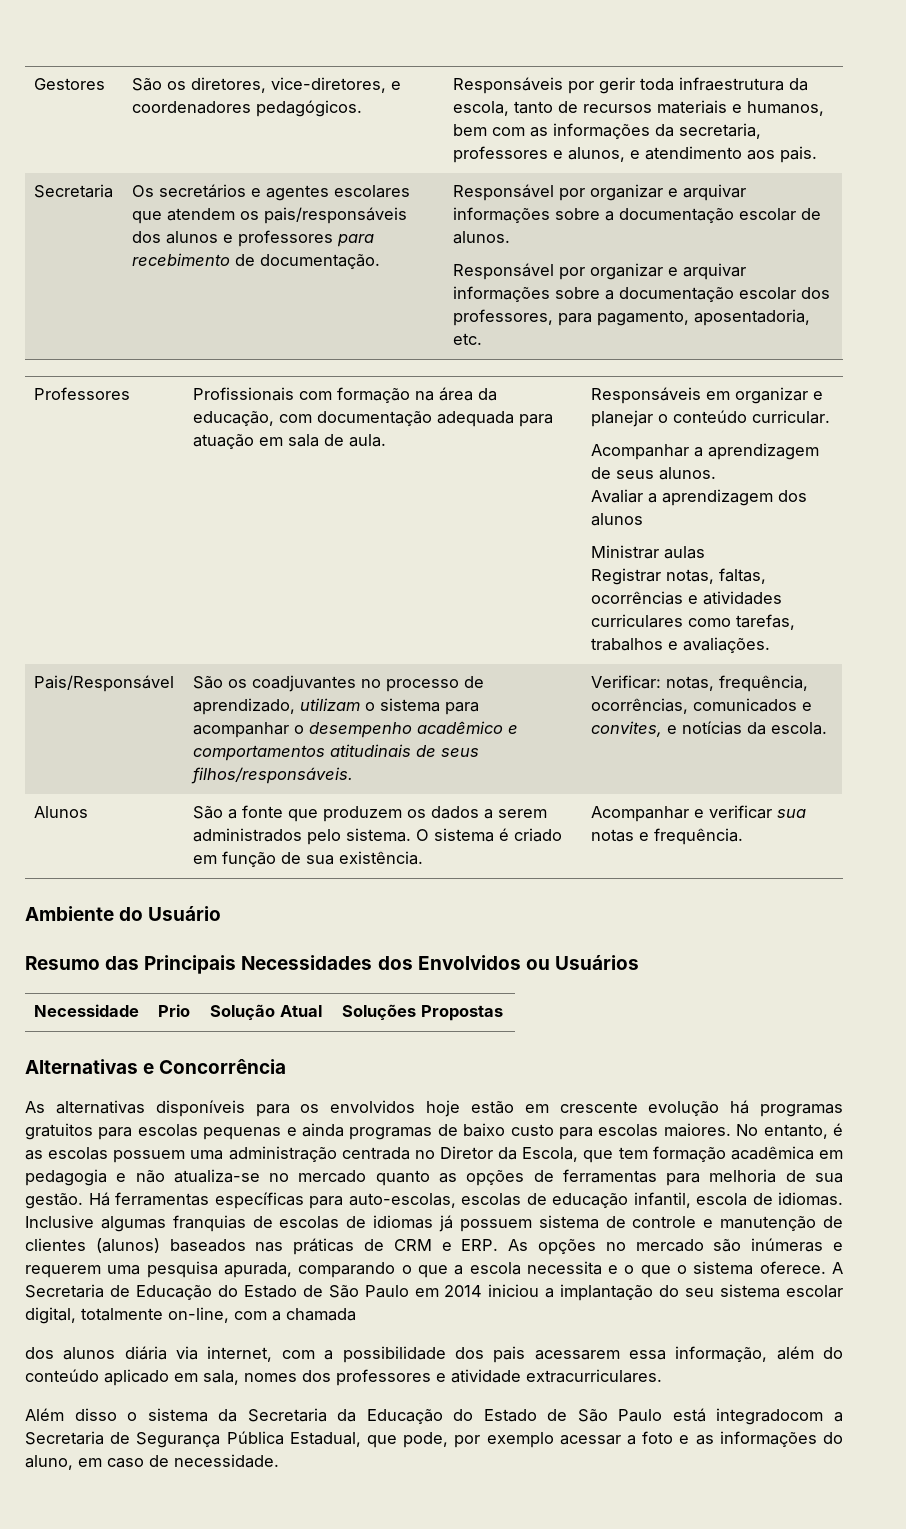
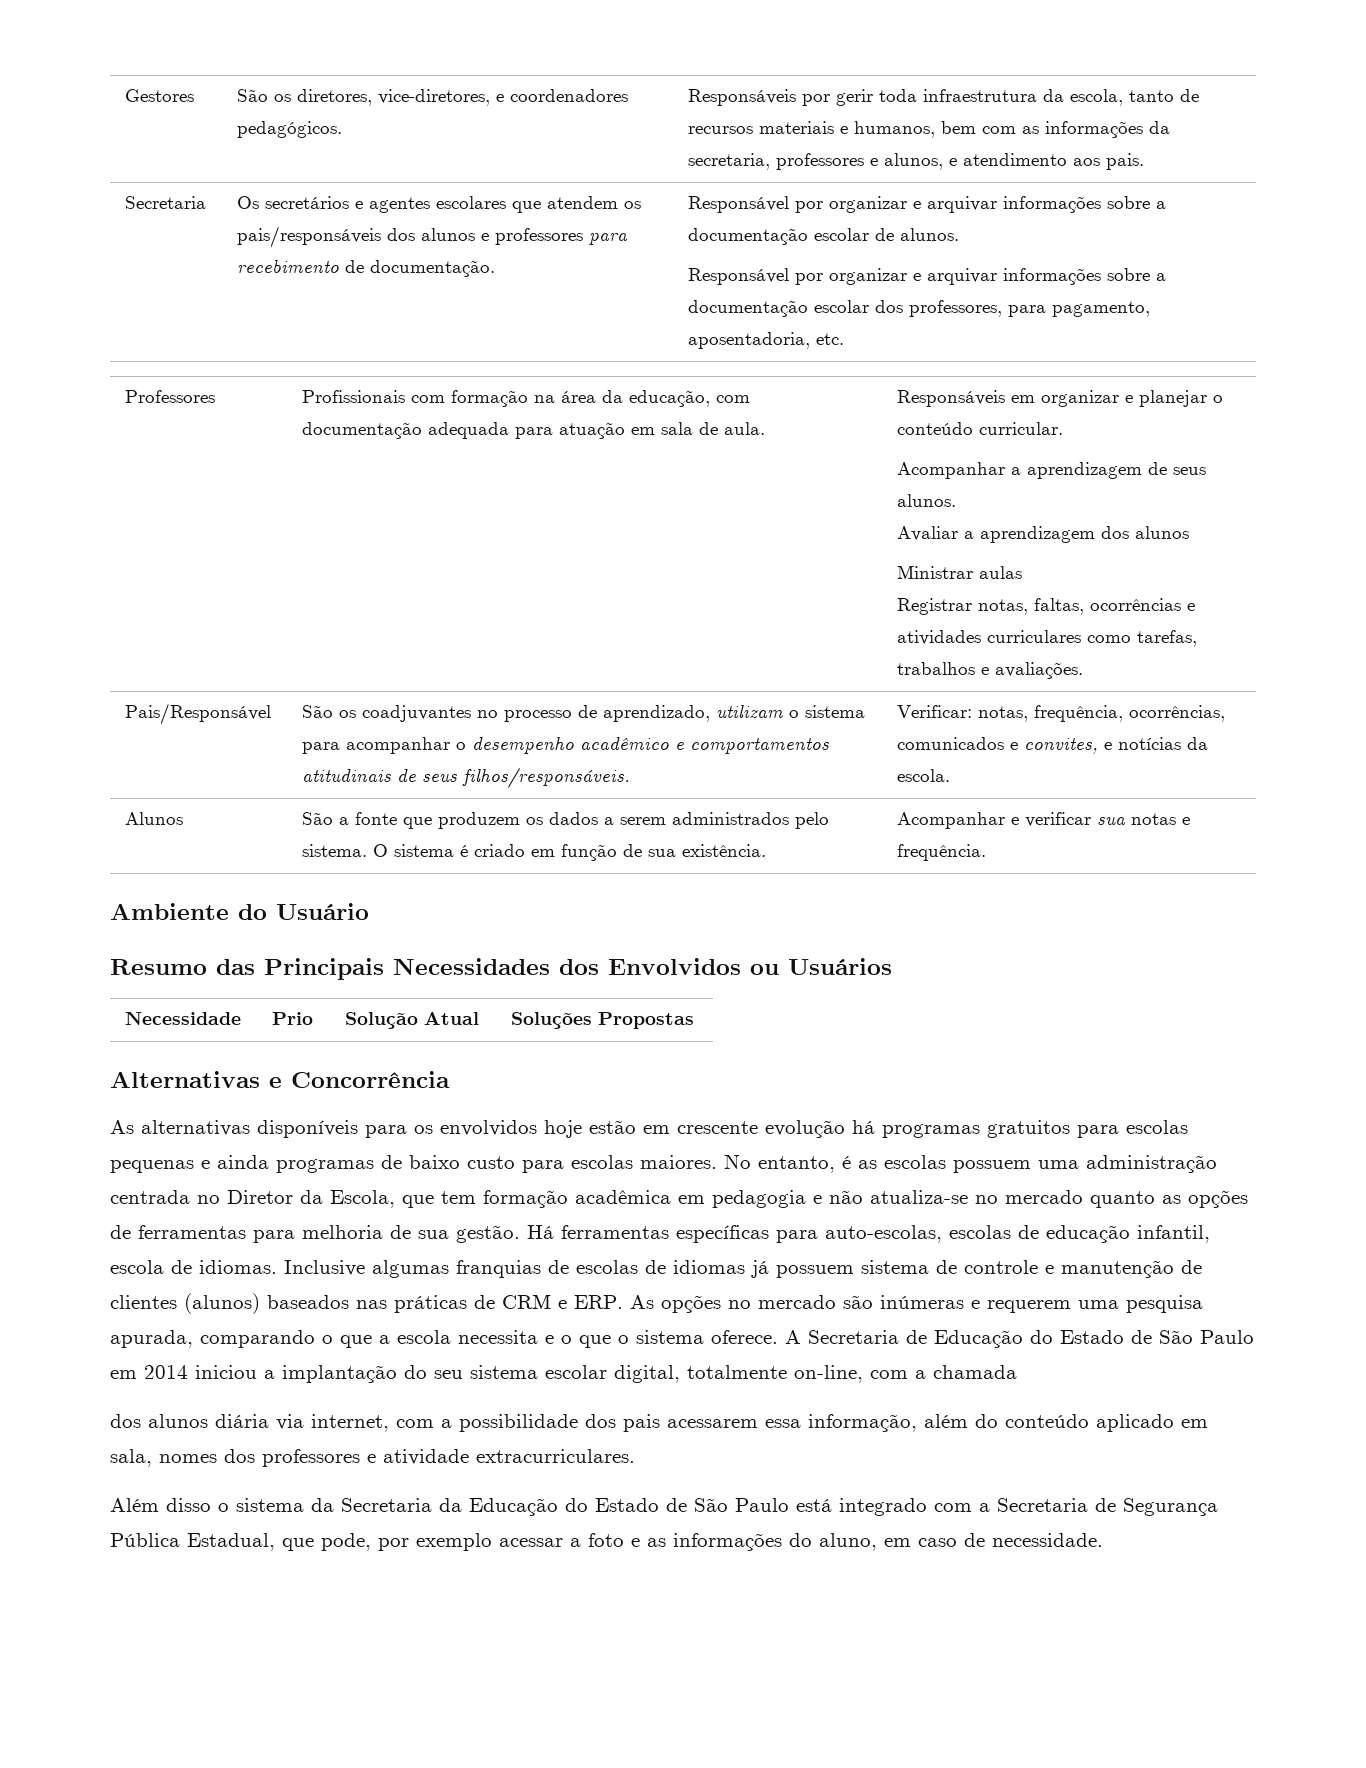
- Além disso o sistema da Secretaria da Educação do Estado de São Paulo está integradocom a Secretaria de Segurança Pública Estadual, que pode, por exemplo acessar a foto e as informações do aluno, em caso de necessidade.
+ Além disso o sistema da Secretaria da Educação do Estado de São Paulo está integrado com a Secretaria de Segurança Pública Estadual, que pode, por exemplo acessar a foto e as informações do aluno, em caso de necessidade.

